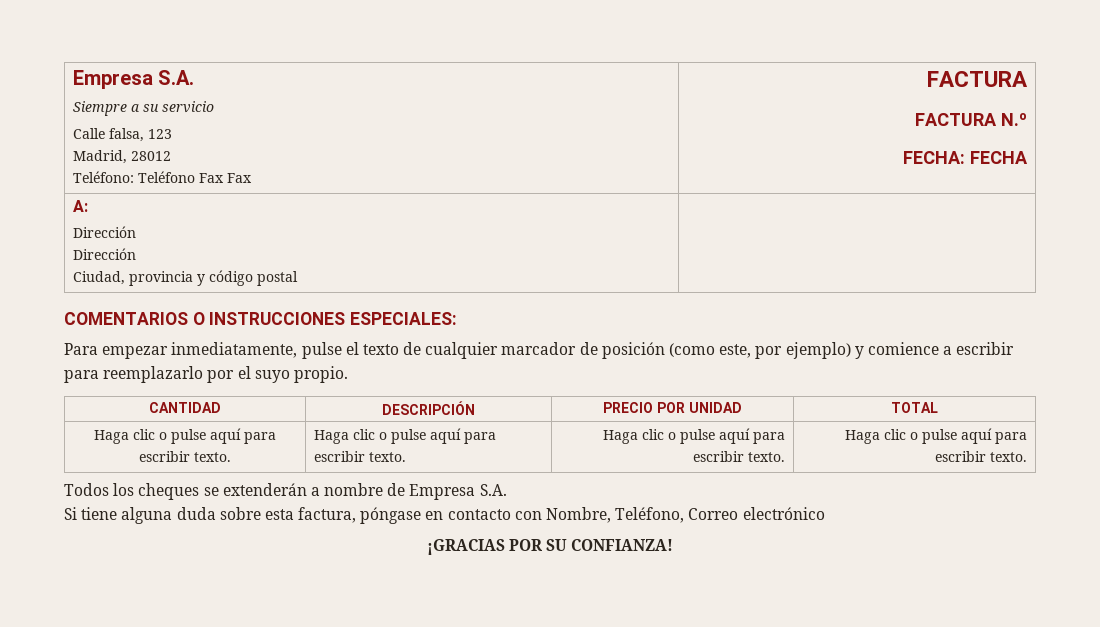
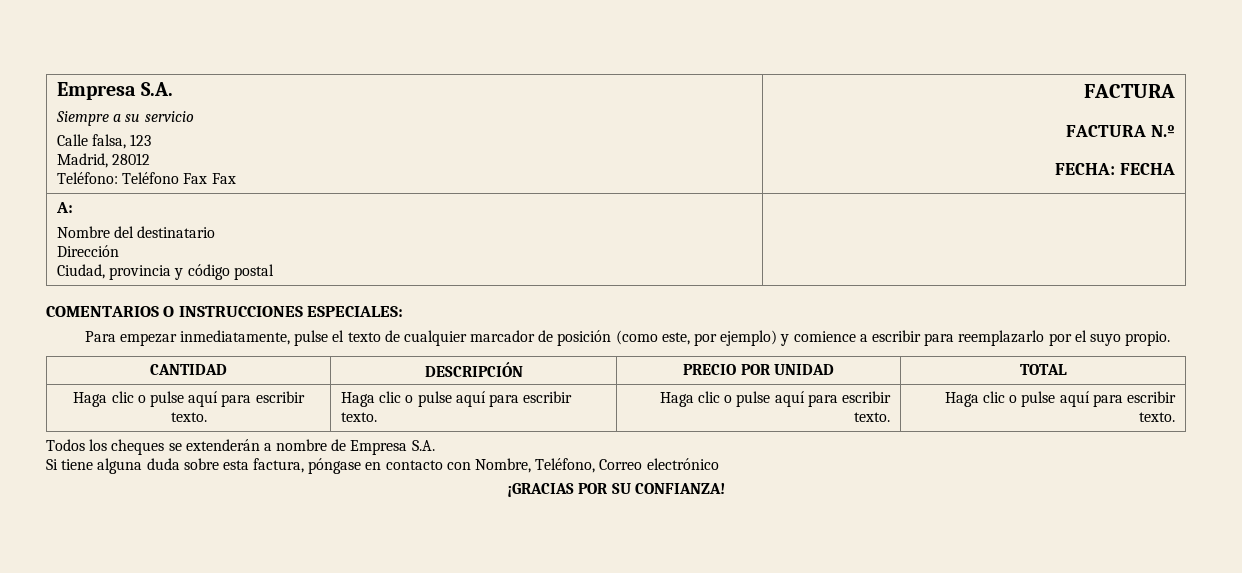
  A:
- Dirección
+ Nombre del destinatario

